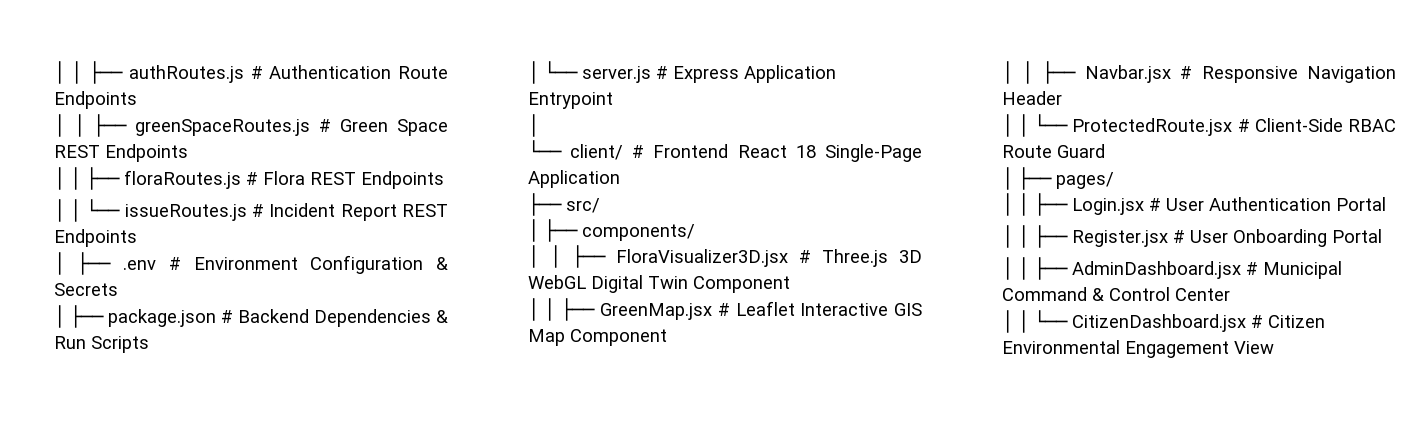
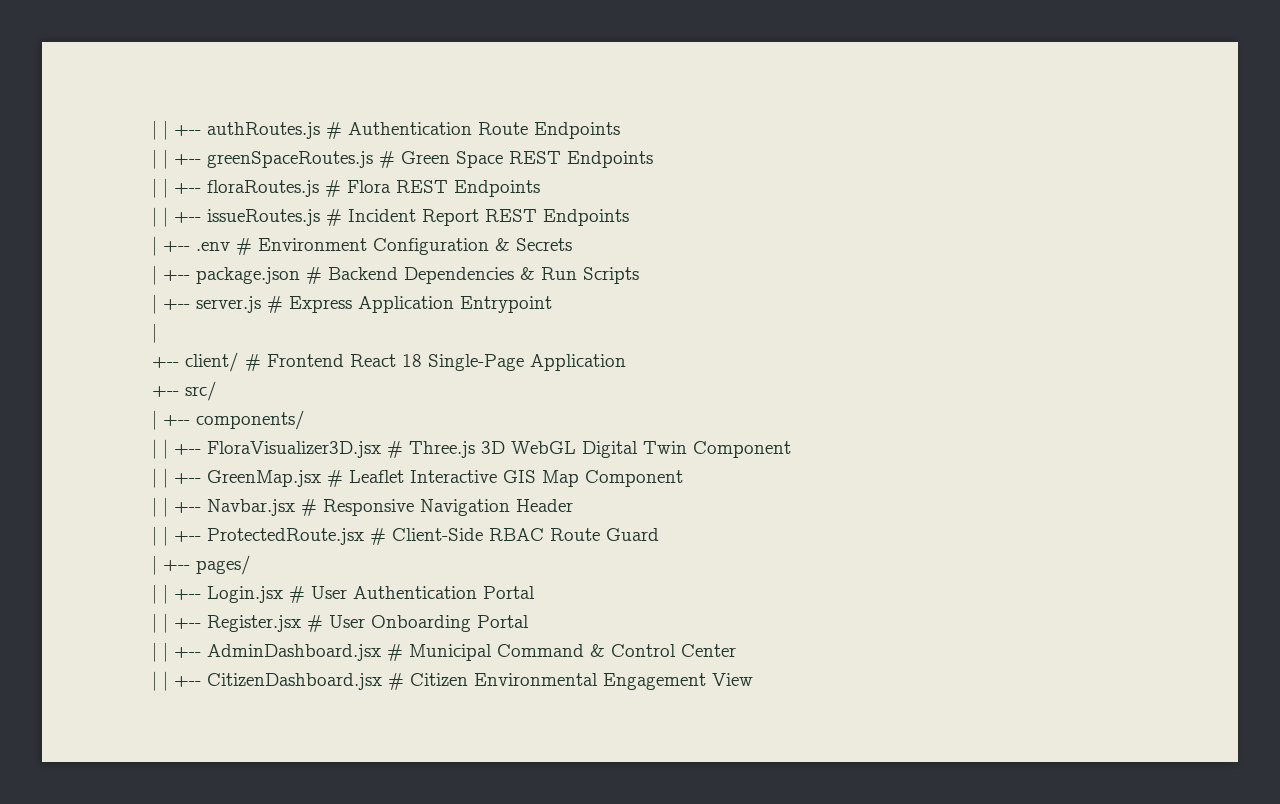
- │ │ ├── authRoutes.js # Authentication Route Endpoints
+ | | +-- authRoutes.js # Authentication Route Endpoints
- │ │ ├── greenSpaceRoutes.js # Green Space REST Endpoints
+ | | +-- greenSpaceRoutes.js # Green Space REST Endpoints
- │ │ ├── floraRoutes.js # Flora REST Endpoints
+ | | +-- floraRoutes.js # Flora REST Endpoints
- │ │ └── issueRoutes.js # Incident Report REST Endpoints
+ | | +-- issueRoutes.js # Incident Report REST Endpoints
- │ ├── .env # Environment Configuration & Secrets
+ | +-- .env # Environment Configuration & Secrets
- │ ├── package.json # Backend Dependencies & Run Scripts
+ | +-- package.json # Backend Dependencies & Run Scripts
- │ └── server.js # Express Application Entrypoint
- │
- └── client/ # Frontend React 18 Single-Page Application
+ | +-- server.js # Express Application Entrypoint
+ |
+ +-- client/ # Frontend React 18 Single-Page Application
- ├── src/
+ +-- src/
- │ ├── components/
+ | +-- components/
- │ │ ├── FloraVisualizer3D.jsx # Three.js 3D WebGL Digital Twin Component
+ | | +-- FloraVisualizer3D.jsx # Three.js 3D WebGL Digital Twin Component
- │ │ ├── GreenMap.jsx # Leaflet Interactive GIS Map Component
+ | | +-- GreenMap.jsx # Leaflet Interactive GIS Map Component
- │ │ ├── Navbar.jsx # Responsive Navigation Header
+ | | +-- Navbar.jsx # Responsive Navigation Header
- │ │ └── ProtectedRoute.jsx # Client-Side RBAC Route Guard
+ | | +-- ProtectedRoute.jsx # Client-Side RBAC Route Guard
- │ ├── pages/
+ | +-- pages/
- │ │ ├── Login.jsx # User Authentication Portal
+ | | +-- Login.jsx # User Authentication Portal
- │ │ ├── Register.jsx # User Onboarding Portal
+ | | +-- Register.jsx # User Onboarding Portal
- │ │ ├── AdminDashboard.jsx # Municipal Command & Control Center
+ | | +-- AdminDashboard.jsx # Municipal Command & Control Center
- │ │ └── CitizenDashboard.jsx # Citizen Environmental Engagement View
+ | | +-- CitizenDashboard.jsx # Citizen Environmental Engagement View

